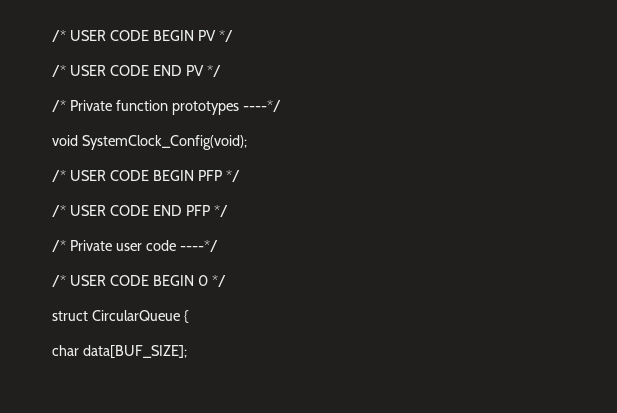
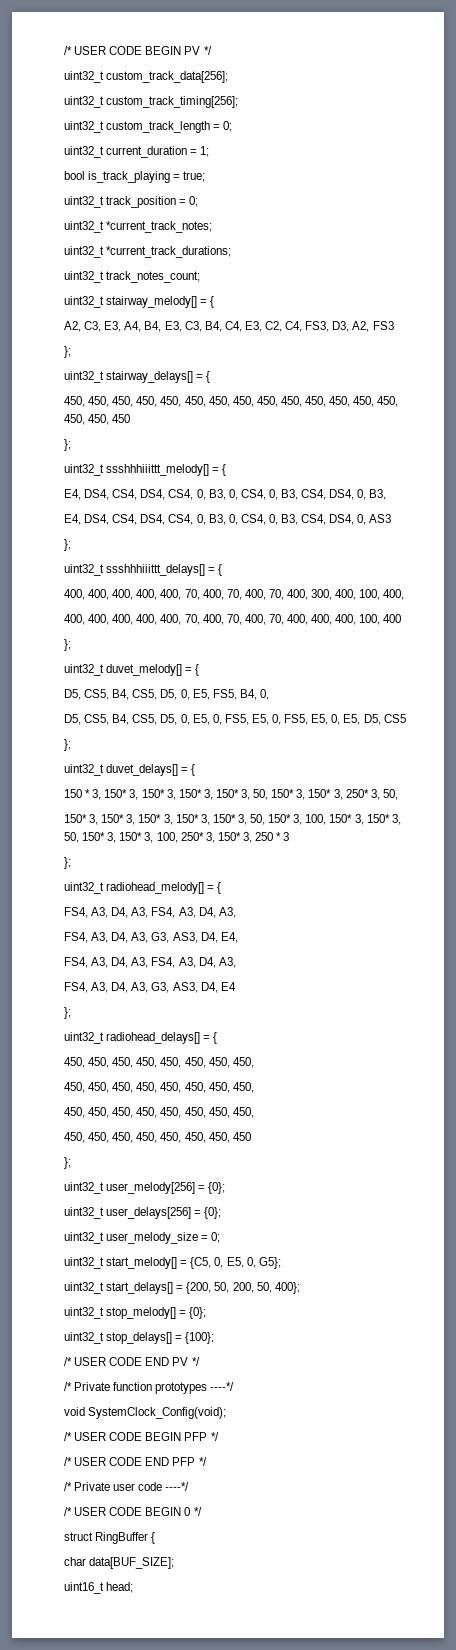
+ uint32_t custom_track_data[256];
+ uint32_t custom_track_timing[256];
+ uint32_t custom_track_length = 0;
+ uint32_t current_duration = 1;
+ bool is_track_playing = true;
+ uint32_t track_position = 0;
+ uint32_t *current_track_notes;
+ uint32_t *current_track_durations;
+ uint32_t track_notes_count;
+ uint32_t stairway_melody[] = {
+ A2, C3, E3, A4, B4, E3, C3, B4, C4, E3, C2, C4, FS3, D3, A2, FS3
+ };
+ uint32_t stairway_delays[] = {
+ 450, 450, 450, 450, 450, 450, 450, 450, 450, 450, 450, 450, 450, 450, 450, 450, 450
+ };
+ uint32_t ssshhhiiittt_melody[] = {
+ E4, DS4, CS4, DS4, CS4, 0, B3, 0, CS4, 0, B3, CS4, DS4, 0, B3,
+ E4, DS4, CS4, DS4, CS4, 0, B3, 0, CS4, 0, B3, CS4, DS4, 0, AS3
+ };
+ uint32_t ssshhhiiittt_delays[] = {
+ 400, 400, 400, 400, 400, 70, 400, 70, 400, 70, 400, 300, 400, 100, 400,
+ 400, 400, 400, 400, 400, 70, 400, 70, 400, 70, 400, 400, 400, 100, 400
+ };
+ uint32_t duvet_melody[] = {
+ D5, CS5, B4, CS5, D5, 0, E5, FS5, B4, 0,
+ D5, CS5, B4, CS5, D5, 0, E5, 0, FS5, E5, 0, FS5, E5, 0, E5, D5, CS5
+ };
+ uint32_t duvet_delays[] = {
+ 150 * 3, 150* 3, 150* 3, 150* 3, 150* 3, 50, 150* 3, 150* 3, 250* 3, 50,
+ 150* 3, 150* 3, 150* 3, 150* 3, 150* 3, 50, 150* 3, 100, 150* 3, 150* 3, 50, 150* 3, 150* 3, 100, 250* 3, 150* 3, 250 * 3
+ };
+ uint32_t radiohead_melody[] = {
+ FS4, A3, D4, A3, FS4, A3, D4, A3,
+ FS4, A3, D4, A3, G3, AS3, D4, E4,
+ FS4, A3, D4, A3, FS4, A3, D4, A3,
+ FS4, A3, D4, A3, G3, AS3, D4, E4
+ };
+ uint32_t radiohead_delays[] = {
+ 450, 450, 450, 450, 450, 450, 450, 450,
+ 450, 450, 450, 450, 450, 450, 450, 450,
+ 450, 450, 450, 450, 450, 450, 450, 450,
+ 450, 450, 450, 450, 450, 450, 450, 450
+ };
+ uint32_t user_melody[256] = {0};
+ uint32_t user_delays[256] = {0};
+ uint32_t user_melody_size = 0;
+ uint32_t start_melody[] = {C5, 0, E5, 0, G5};
+ uint32_t start_delays[] = {200, 50, 200, 50, 400};
+ uint32_t stop_melody[] = {0};
+ uint32_t stop_delays[] = {100};
- struct CircularQueue {
+ struct RingBuffer {
+ uint16_t head;

